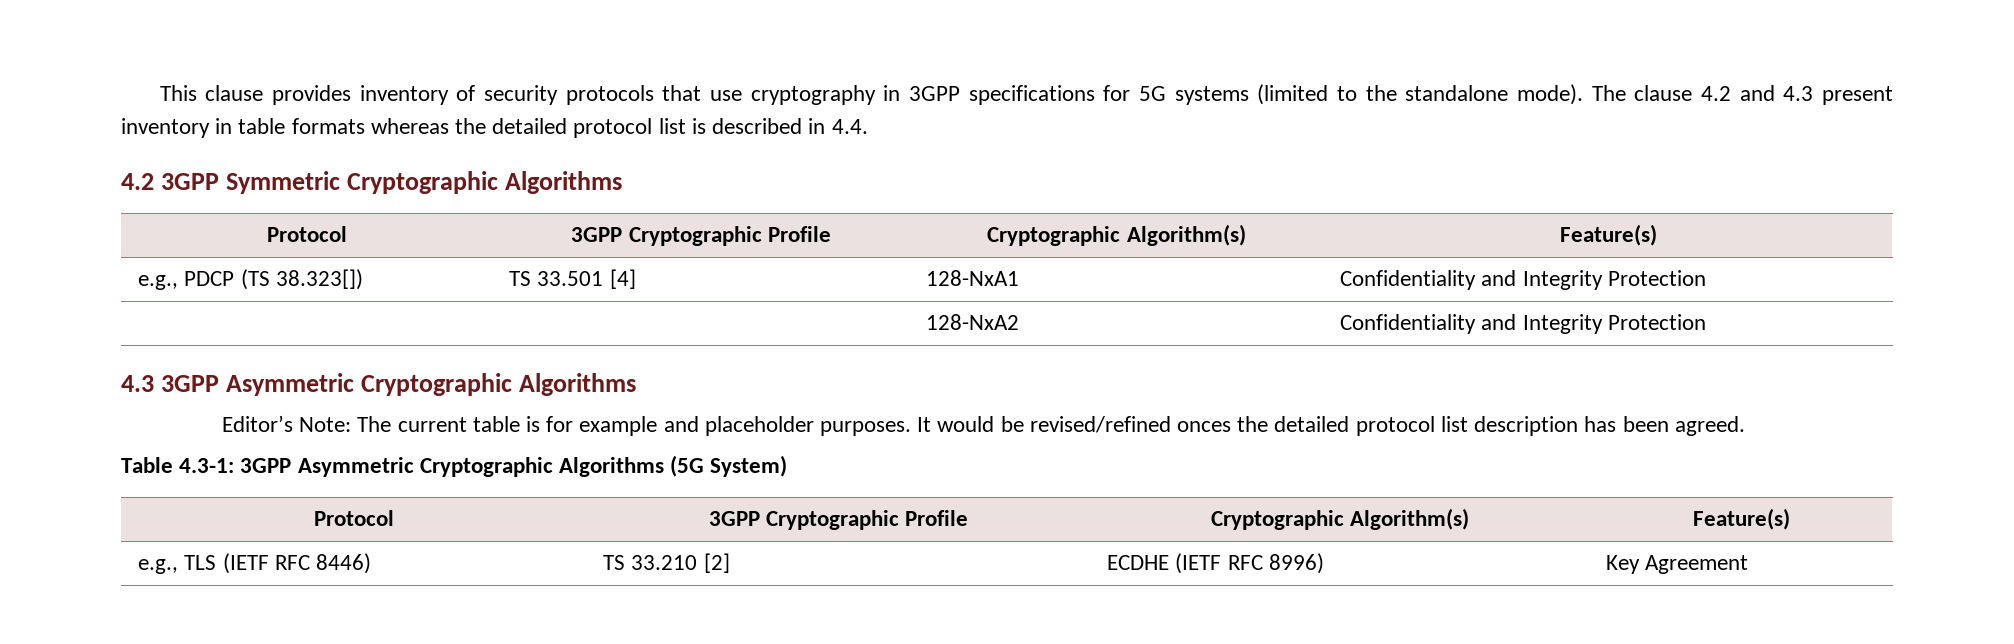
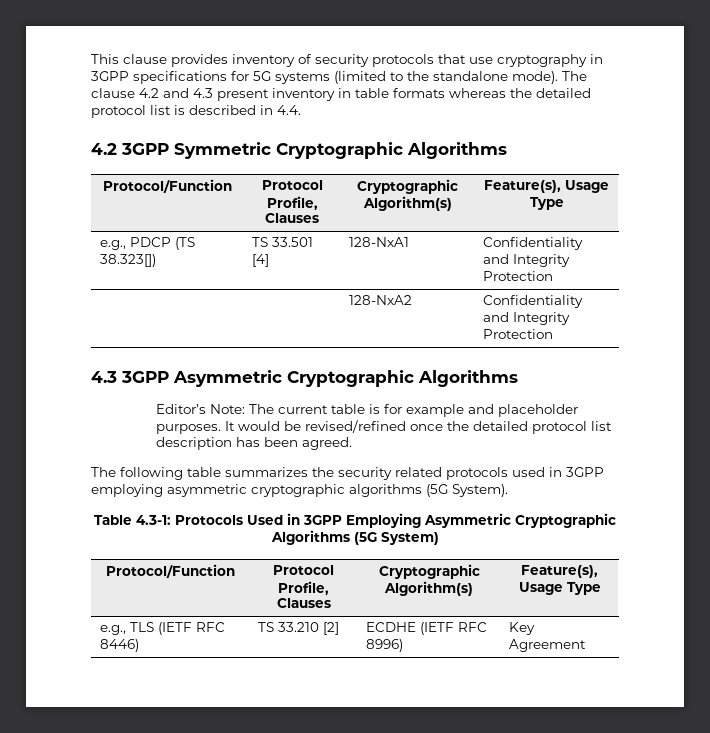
  4.2 3GPP Symmetric Cryptographic Algorithms
- Protocol | 3GPP Cryptographic Profile | Cryptographic Algorithm(s) | Feature(s)
+ Protocol/Function | Protocol Profile, Clauses | Cryptographic Algorithm(s) | Feature(s), Usage Type
- It would be revised/refined onces the detailed protocol list description has been agreed.
+ It would be revised/refined once the detailed protocol list description has been agreed.
- Table 4.3-1: 3GPP Asymmetric Cryptographic Algorithms (5G System)
- Protocol | 3GPP Cryptographic Profile | Cryptographic Algorithm(s) | Feature(s)
+ The following table summarizes the security related protocols used in 3GPP employing asymmetric cryptographic algorithms (5G System).
+ Table 4.3-1: Protocols Used in 3GPP Employing Asymmetric Cryptographic Algorithms (5G System)
+ Protocol/Function | Protocol Profile, Clauses | Cryptographic Algorithm(s) | Feature(s), Usage Type

